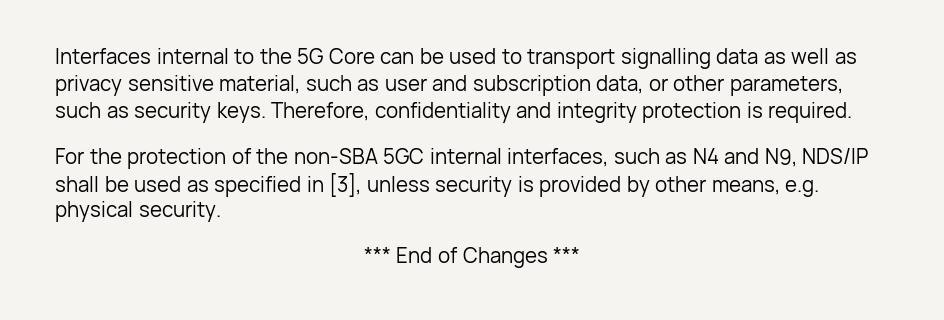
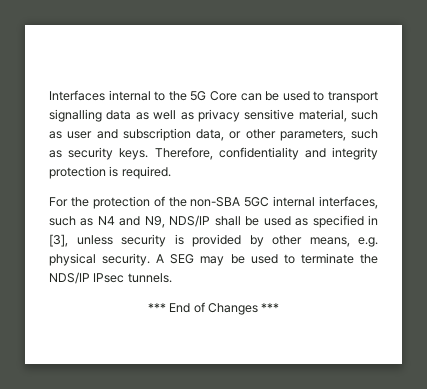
+ A SEG may be used to terminate the NDS/IP IPsec tunnels.

